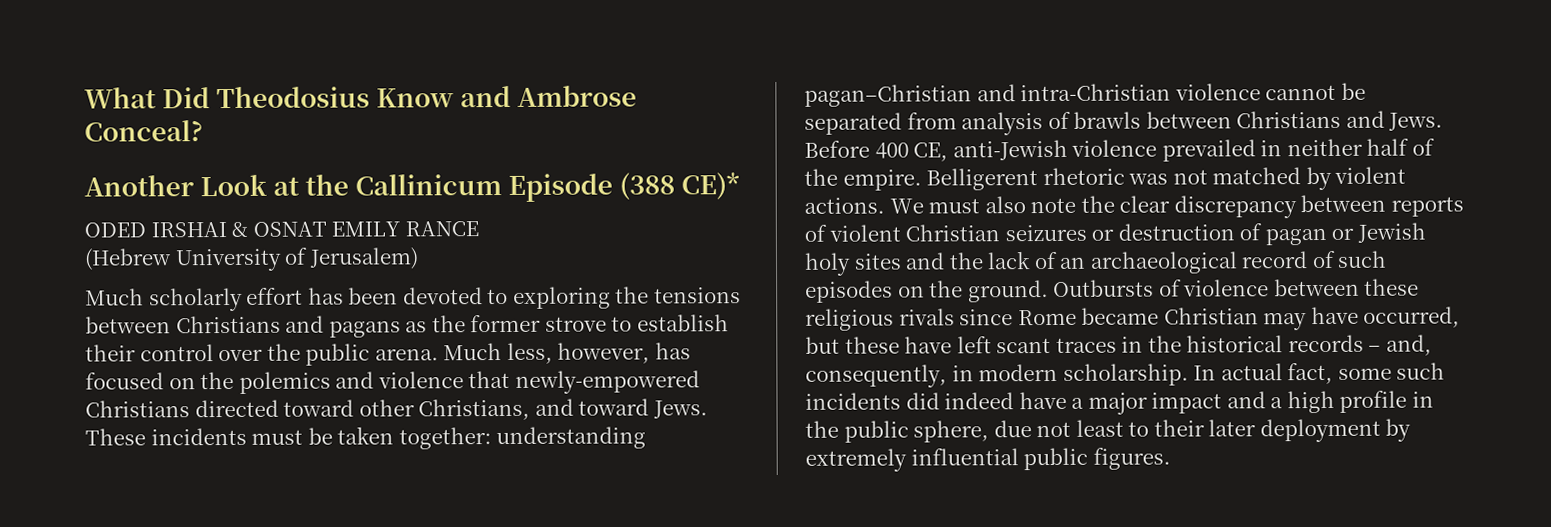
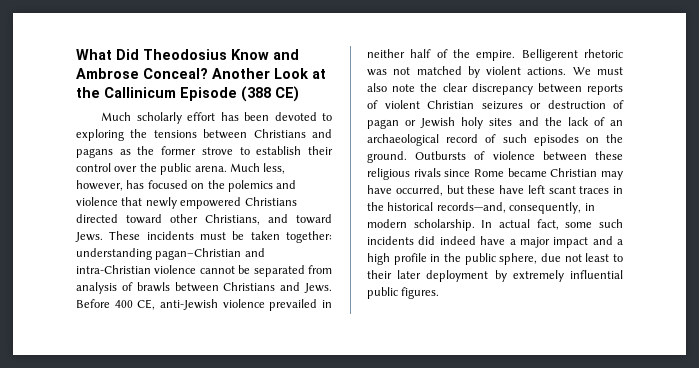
- What Did Theodosius Know and Ambrose Conceal?
- Another Look at the Callinicum Episode (388 CE)*
- ODED IRSHAI & OSNAT EMILY RANCE
- (Hebrew University of Jerusalem)
+ What Did Theodosius Know and Ambrose Conceal? Another Look at the Callinicum Episode (388 CE)
- Much less, however, has focused on the polemics and violence that newly-empowered Christians directed toward other Christians, and toward Jews.
+ Much less, however, has focused on the polemics and violence that newly empowered Christians directed toward other Christians, and toward Jews.
- Outbursts of violence between these religious rivals since Rome became Christian may have occurred, but these have left scant traces in the historical records – and, consequently, in modern scholarship.
+ Outbursts of violence between these religious rivals since Rome became Christian may have occurred, but these have left scant traces in the historical records—and, consequently, in modern scholarship.

